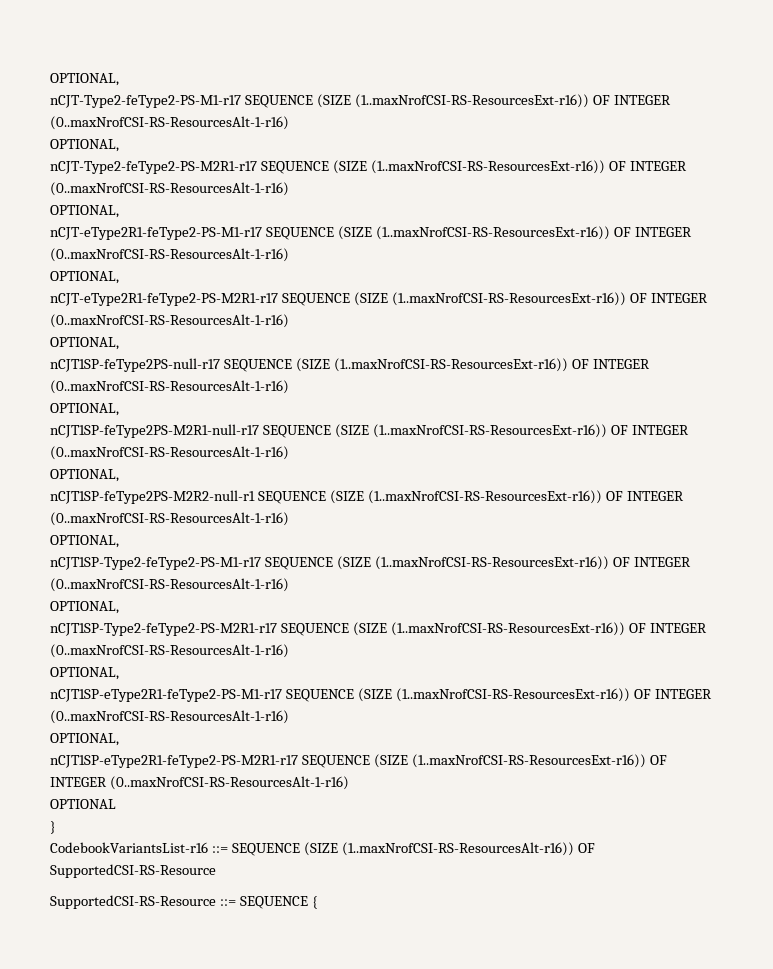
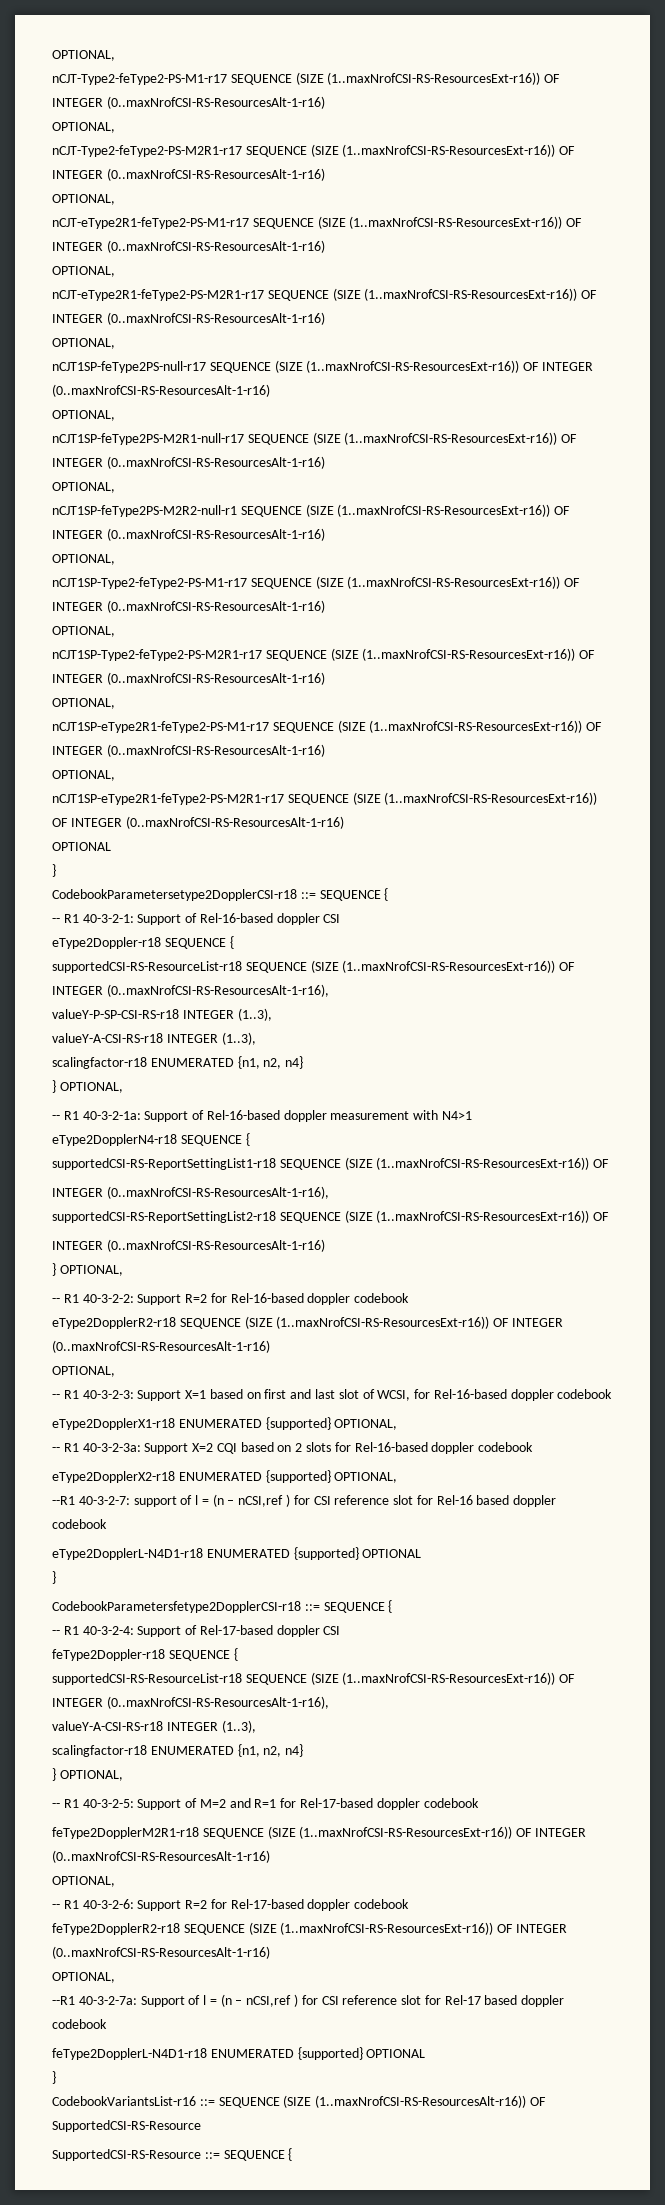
+ CodebookParametersetype2DopplerCSI-r18 ::= SEQUENCE {
+ -- R1 40-3-2-1: Support of Rel-16-based doppler CSI
+ eType2Doppler-r18 SEQUENCE {
+ supportedCSI-RS-ResourceList-r18 SEQUENCE (SIZE (1..maxNrofCSI-RS-ResourcesExt-r16)) OF INTEGER (0..maxNrofCSI-RS-ResourcesAlt-1-r16),
+ valueY-P-SP-CSI-RS-r18 INTEGER (1..3),
+ valueY-A-CSI-RS-r18 INTEGER (1..3),
+ scalingfactor-r18 ENUMERATED {n1, n2, n4}
+ } OPTIONAL,
+ -- R1 40-3-2-1a: Support of Rel-16-based doppler measurement with N4>1
+ eType2DopplerN4-r18 SEQUENCE {
+ supportedCSI-RS-ReportSettingList1-r18 SEQUENCE (SIZE (1..maxNrofCSI-RS-ResourcesExt-r16)) OF
+ INTEGER (0..maxNrofCSI-RS-ResourcesAlt-1-r16),
+ supportedCSI-RS-ReportSettingList2-r18 SEQUENCE (SIZE (1..maxNrofCSI-RS-ResourcesExt-r16)) OF
+ INTEGER (0..maxNrofCSI-RS-ResourcesAlt-1-r16)
+ } OPTIONAL,
+ -- R1 40-3-2-2: Support R=2 for Rel-16-based doppler codebook
+ eType2DopplerR2-r18 SEQUENCE (SIZE (1..maxNrofCSI-RS-ResourcesExt-r16)) OF INTEGER (0..maxNrofCSI-RS-ResourcesAlt-1-r16)
+ OPTIONAL,
+ -- R1 40-3-2-3: Support X=1 based on first and last slot of WCSI, for Rel-16-based doppler codebook
+ eType2DopplerX1-r18 ENUMERATED {supported} OPTIONAL,
+ -- R1 40-3-2-3a: Support X=2 CQI based on 2 slots for Rel-16-based doppler codebook
+ eType2DopplerX2-r18 ENUMERATED {supported} OPTIONAL,
+ --R1 40-3-2-7: support of l = (n – nCSI,ref ) for CSI reference slot for Rel-16 based doppler codebook
+ eType2DopplerL-N4D1-r18 ENUMERATED {supported} OPTIONAL
+ }
+ CodebookParametersfetype2DopplerCSI-r18 ::= SEQUENCE {
+ -- R1 40-3-2-4: Support of Rel-17-based doppler CSI
+ feType2Doppler-r18 SEQUENCE {
+ supportedCSI-RS-ResourceList-r18 SEQUENCE (SIZE (1..maxNrofCSI-RS-ResourcesExt-r16)) OF INTEGER (0..maxNrofCSI-RS-ResourcesAlt-1-r16),
+ valueY-A-CSI-RS-r18 INTEGER (1..3),
+ scalingfactor-r18 ENUMERATED {n1, n2, n4}
+ } OPTIONAL,
+ -- R1 40-3-2-5: Support of M=2 and R=1 for Rel-17-based doppler codebook
+ feType2DopplerM2R1-r18 SEQUENCE (SIZE (1..maxNrofCSI-RS-ResourcesExt-r16)) OF INTEGER (0..maxNrofCSI-RS-ResourcesAlt-1-r16)
+ OPTIONAL,
+ -- R1 40-3-2-6: Support R=2 for Rel-17-based doppler codebook
+ feType2DopplerR2-r18 SEQUENCE (SIZE (1..maxNrofCSI-RS-ResourcesExt-r16)) OF INTEGER (0..maxNrofCSI-RS-ResourcesAlt-1-r16)
+ OPTIONAL,
+ --R1 40-3-2-7a: Support of l = (n – nCSI,ref ) for CSI reference slot for Rel-17 based doppler codebook
+ feType2DopplerL-N4D1-r18 ENUMERATED {supported} OPTIONAL
+ }

